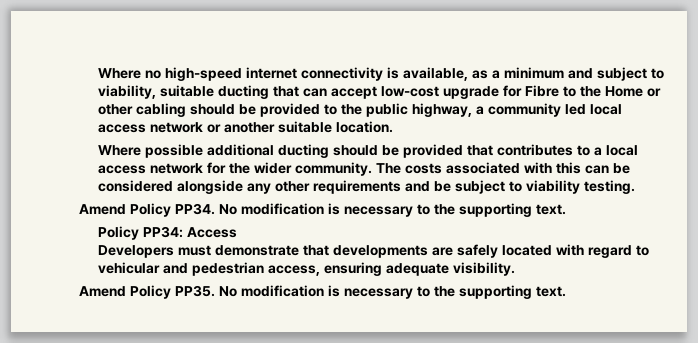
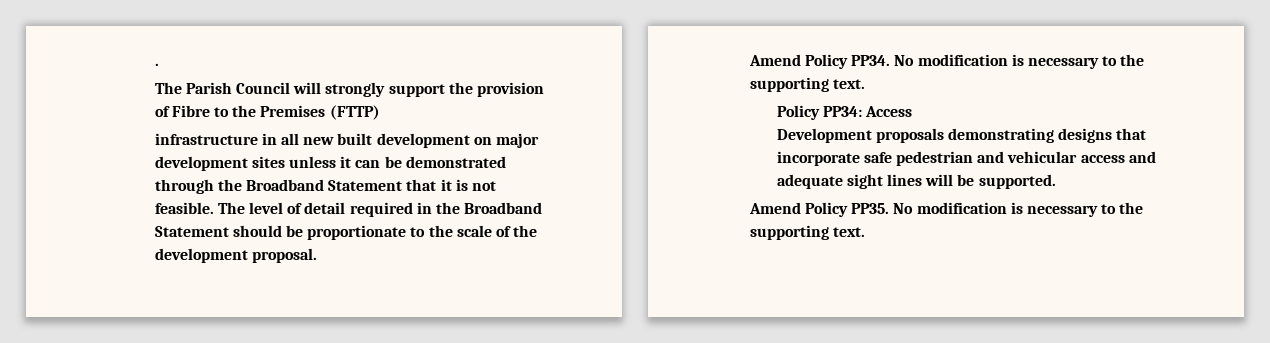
- Where no high-speed internet connectivity is available, as a minimum and subject to viability, suitable ducting that can accept low-cost upgrade for Fibre to the Home or other cabling should be provided to the public highway, a community led local access network or another suitable location.
- Where possible additional ducting should be provided that contributes to a local access network for the wider community. The costs associated with this can be considered alongside any other requirements and be subject to viability testing.
+ .
+ The Parish Council will strongly support the provision of Fibre to the Premises (FTTP)
+ infrastructure in all new built development on major development sites unless it can be demonstrated through the Broadband Statement that it is not feasible. The level of detail required in the Broadband Statement should be proportionate to the scale of the development proposal.
- Developers must demonstrate that developments are safely located with regard to vehicular and pedestrian access, ensuring adequate visibility.
+ Development proposals demonstrating designs that incorporate safe pedestrian and vehicular access and adequate sight lines will be supported.

